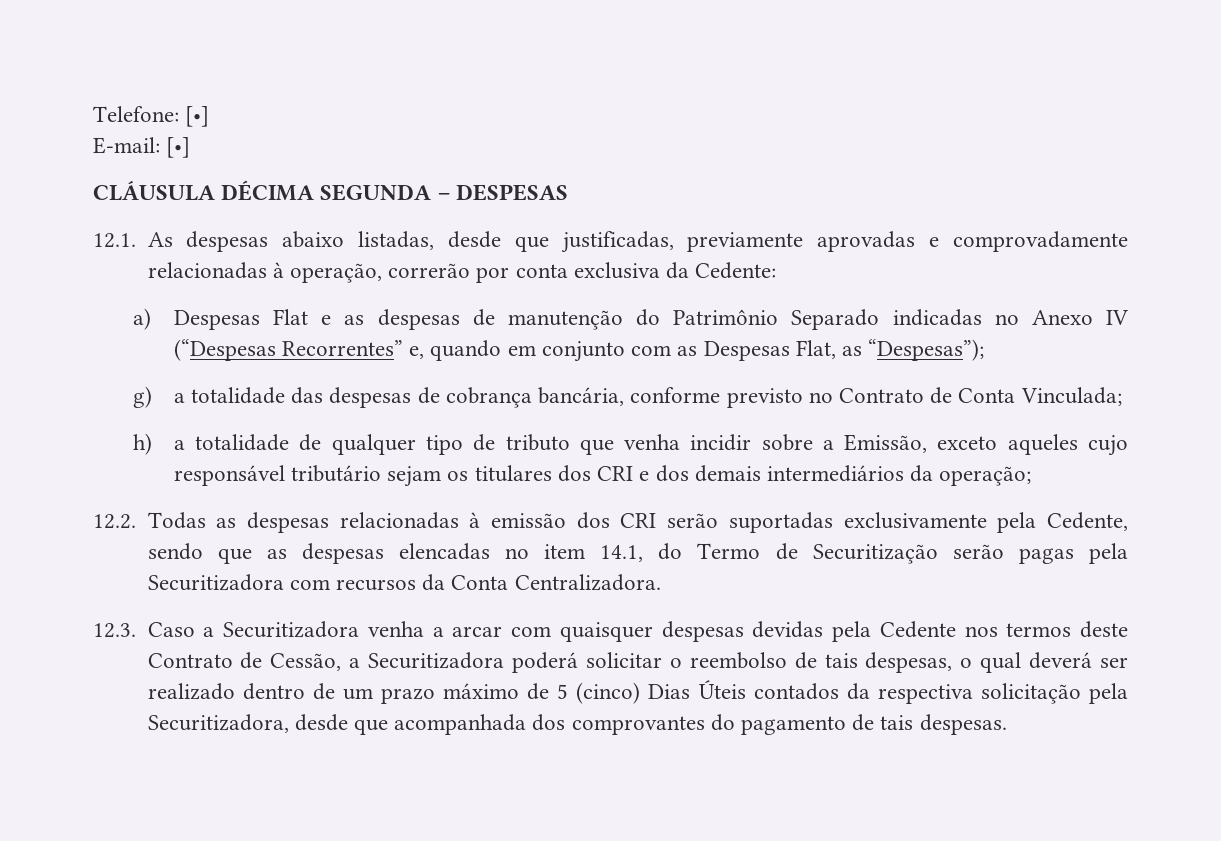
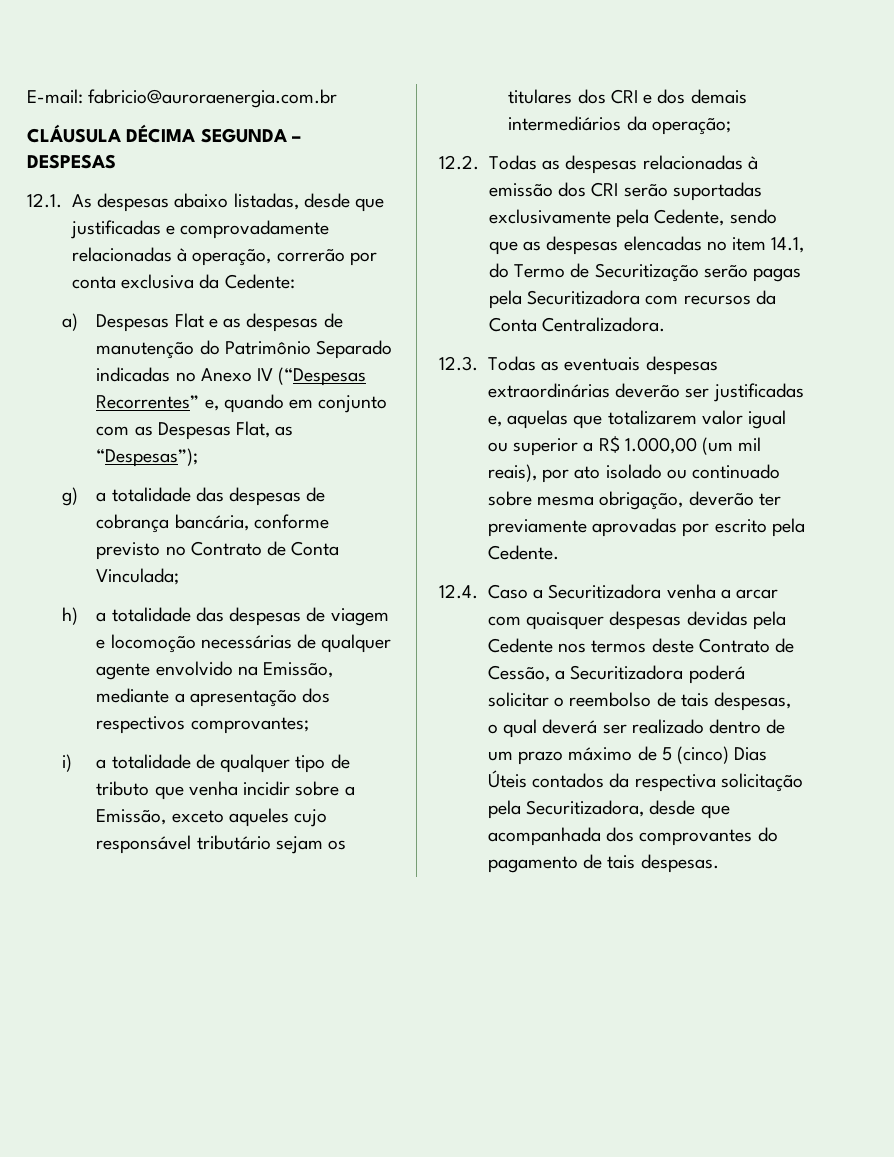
- Telefone: [•]
- E-mail: [•]
+ E-mail: fabricio@auroraenergia.com.br
- 12.1. As despesas abaixo listadas, desde que justificadas, previamente aprovadas e comprovadamente relacionadas à operação, correrão por conta exclusiva da Cedente:
+ 12.1. As despesas abaixo listadas, desde que justificadas e comprovadamente relacionadas à operação, correrão por conta exclusiva da Cedente:
- h) a totalidade de qualquer tipo de tributo que venha incidir sobre a Emissão, exceto aqueles cujo responsável tributário sejam os titulares dos CRI e dos demais intermediários da operação;
+ h) a totalidade das despesas de viagem e locomoção necessárias de qualquer agente envolvido na Emissão, mediante a apresentação dos respectivos comprovantes;
+ i) a totalidade de qualquer tipo de tributo que venha incidir sobre a Emissão, exceto aqueles cujo responsável tributário sejam os titulares dos CRI e dos demais intermediários da operação;
- 12.3. Caso a Securitizadora venha a arcar com quaisquer despesas devidas pela Cedente nos termos deste Contrato de Cessão, a Securitizadora poderá solicitar o reembolso de tais despesas, o qual deverá ser realizado dentro de um prazo máximo de 5 (cinco) Dias Úteis contados da respectiva solicitação pela Securitizadora, desde que acompanhada dos comprovantes do pagamento de tais despesas.
+ 12.3. Todas as eventuais despesas extraordinárias deverão ser justificadas e, aquelas que totalizarem valor igual ou superior a R$ 1.000,00 (um mil reais), por ato isolado ou continuado sobre mesma obrigação, deverão ter previamente aprovadas por escrito pela Cedente.
+ 12.4. Caso a Securitizadora venha a arcar com quaisquer despesas devidas pela Cedente nos termos deste Contrato de Cessão, a Securitizadora poderá solicitar o reembolso de tais despesas, o qual deverá ser realizado dentro de um prazo máximo de 5 (cinco) Dias Úteis contados da respectiva solicitação pela Securitizadora, desde que acompanhada dos comprovantes do pagamento de tais despesas.

